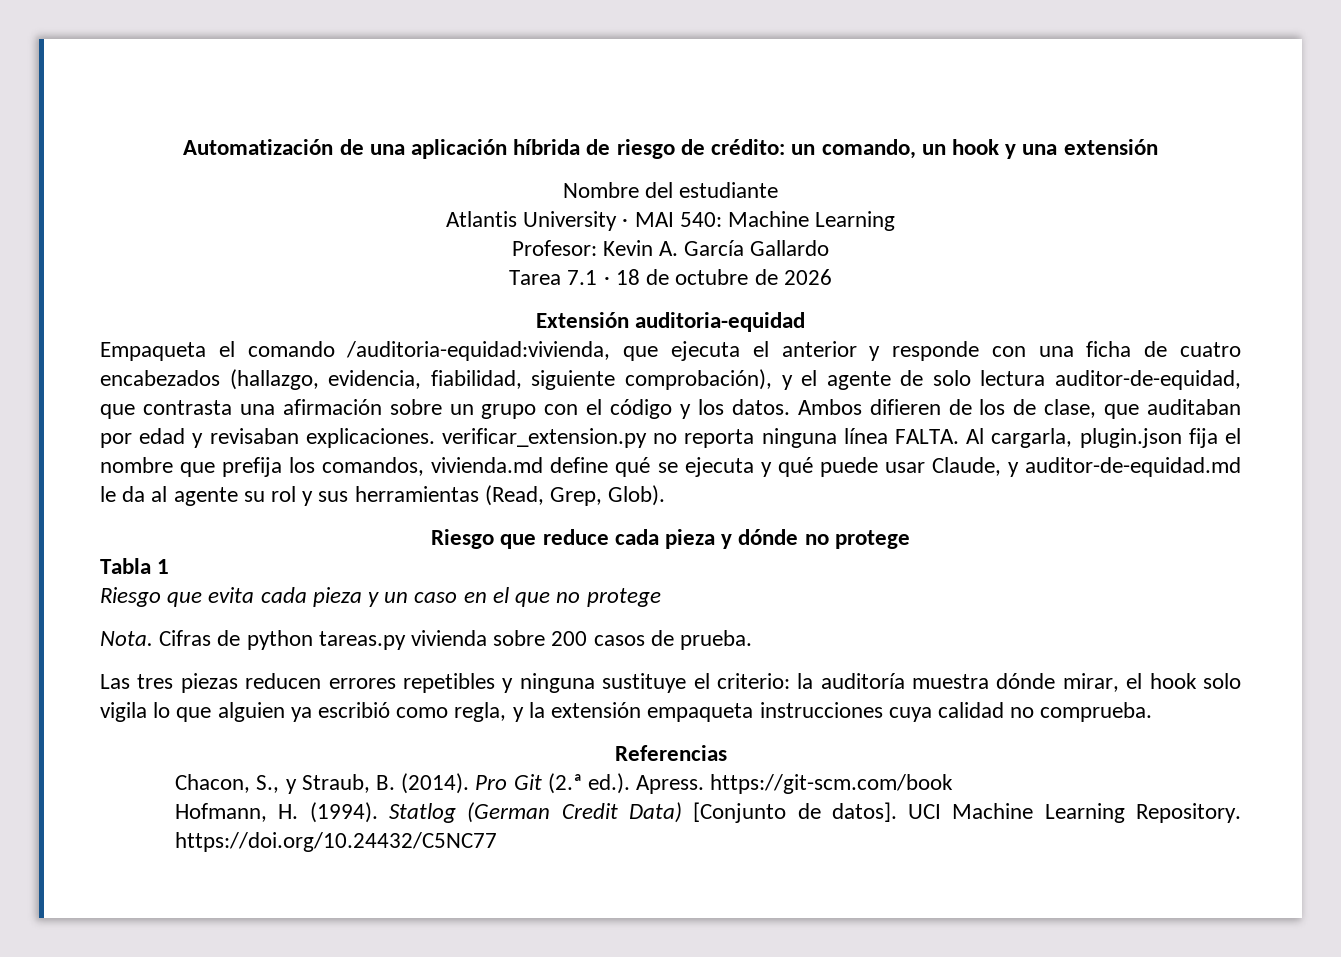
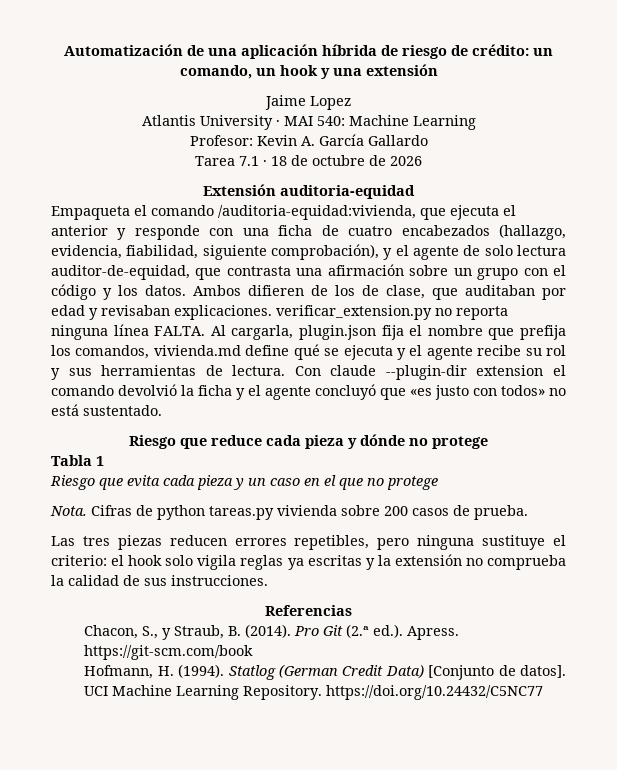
- Nombre del estudiante
+ Jaime Lopez
- Al cargarla, plugin.json fija el nombre que prefija los comandos, vivienda.md define qué se ejecuta y qué puede usar Claude, y auditor-de-equidad.md le da al agente su rol y sus herramientas (Read, Grep, Glob).
+ Al cargarla, plugin.json fija el nombre que prefija los comandos, vivienda.md define qué se ejecuta y el agente recibe su rol y sus herramientas de lectura. Con claude --plugin-dir extension el comando devolvió la ficha y el agente concluyó que «es justo con todos» no está sustentado.
- Las tres piezas reducen errores repetibles y ninguna sustituye el criterio: la auditoría muestra dónde mirar, el hook solo vigila lo que alguien ya escribió como regla, y la extensión empaqueta instrucciones cuya calidad no comprueba.
+ Las tres piezas reducen errores repetibles, pero ninguna sustituye el criterio: el hook solo vigila reglas ya escritas y la extensión no comprueba la calidad de sus instrucciones.

